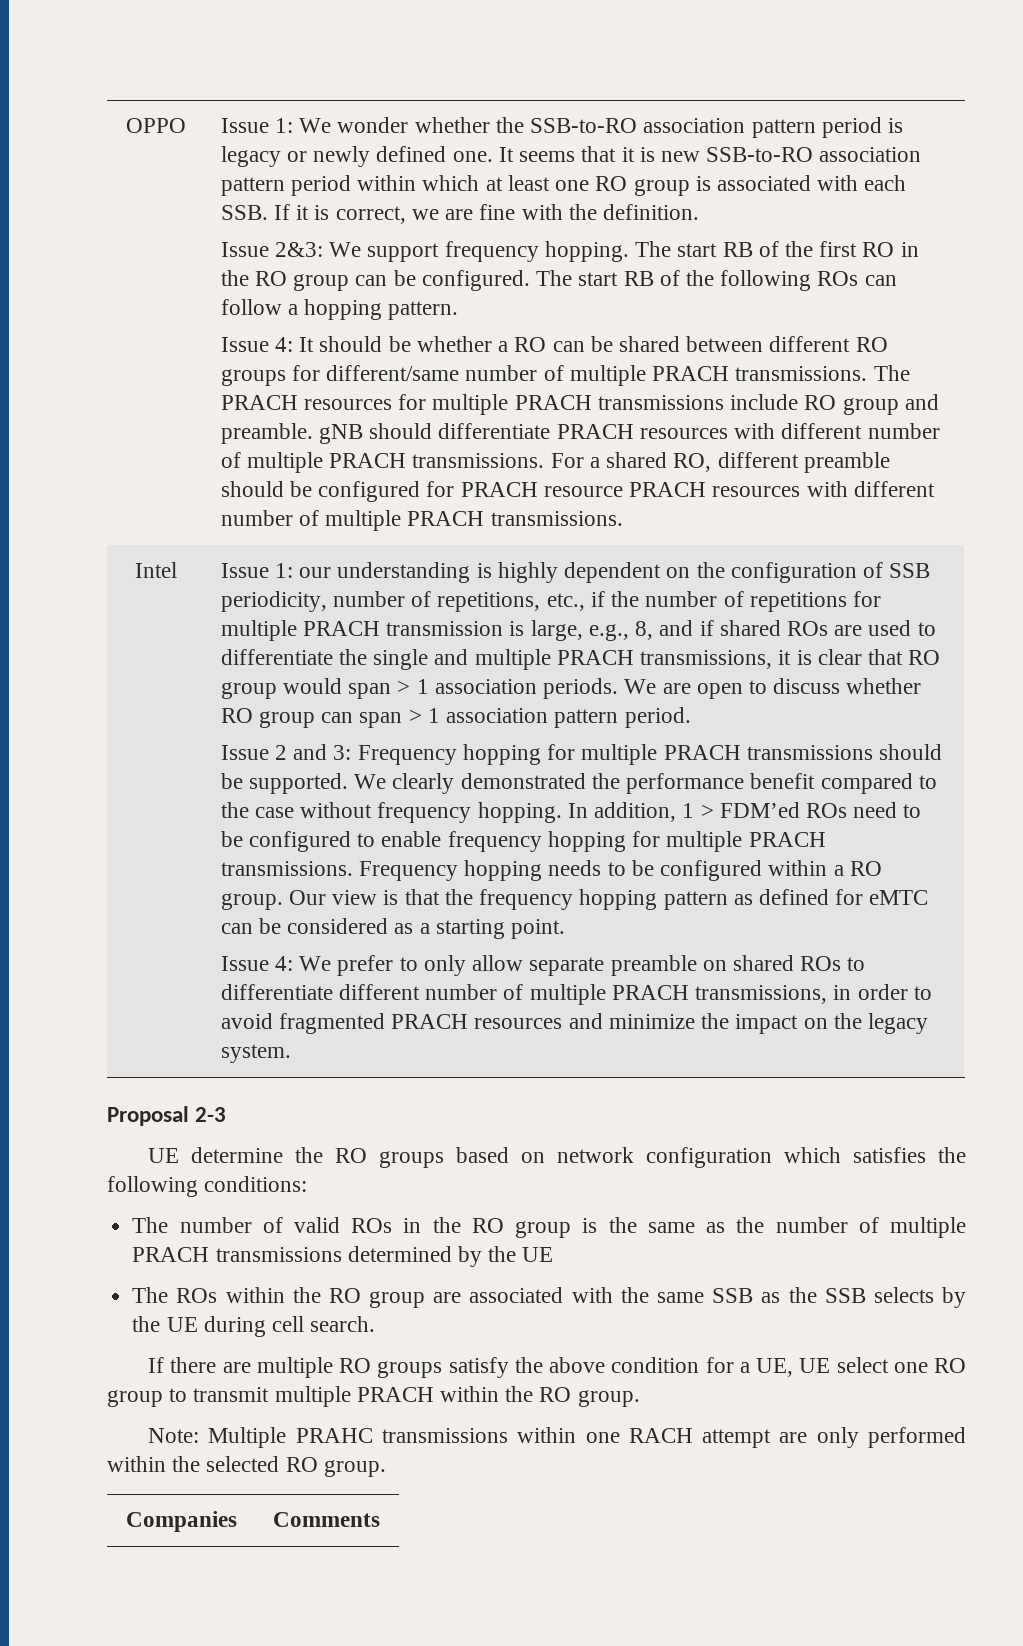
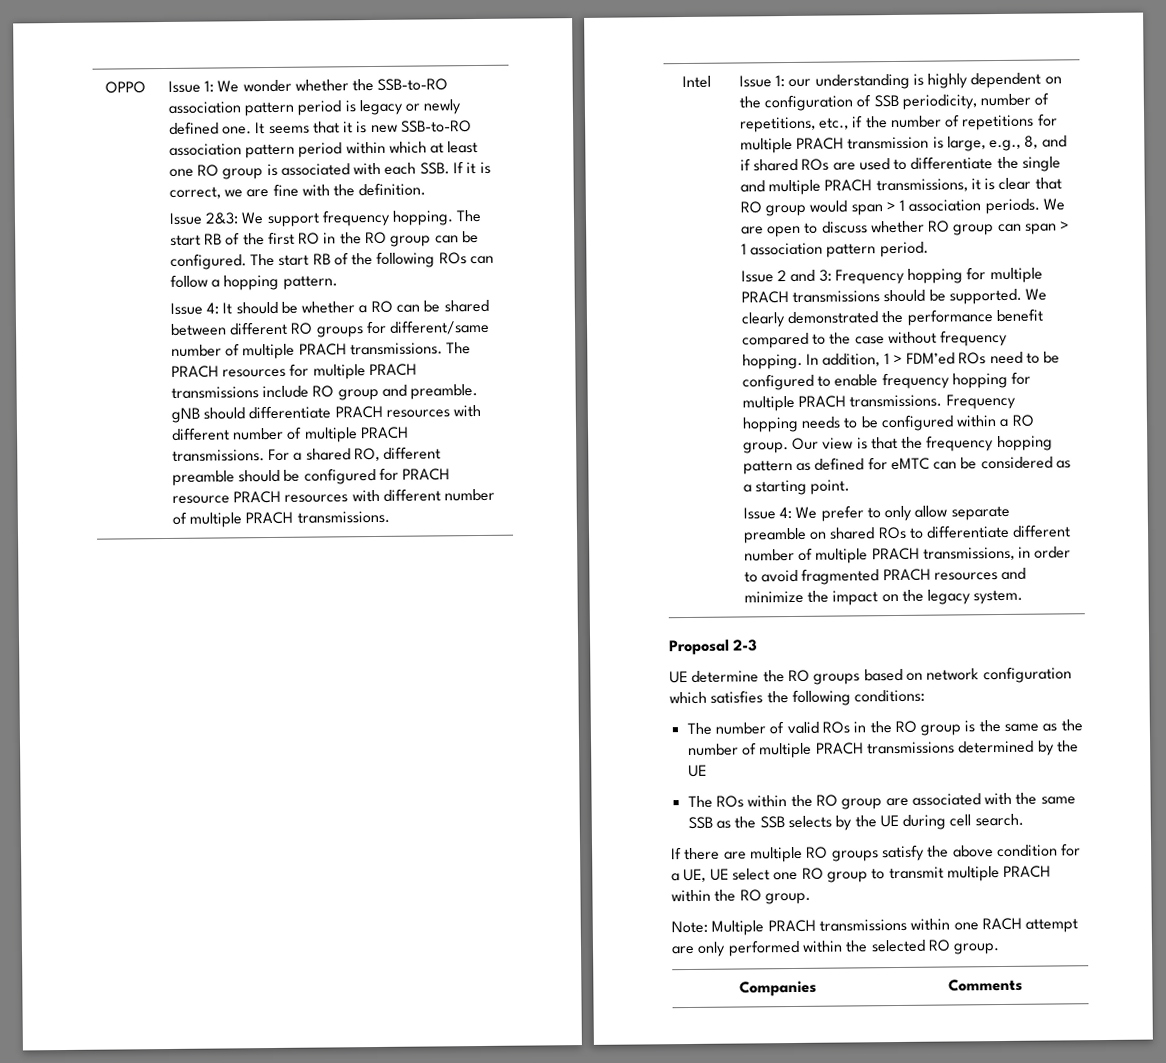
- Note: Multiple PRAHC transmissions within one RACH attempt are only performed within the selected RO group.
+ Note: Multiple PRACH transmissions within one RACH attempt are only performed within the selected RO group.

